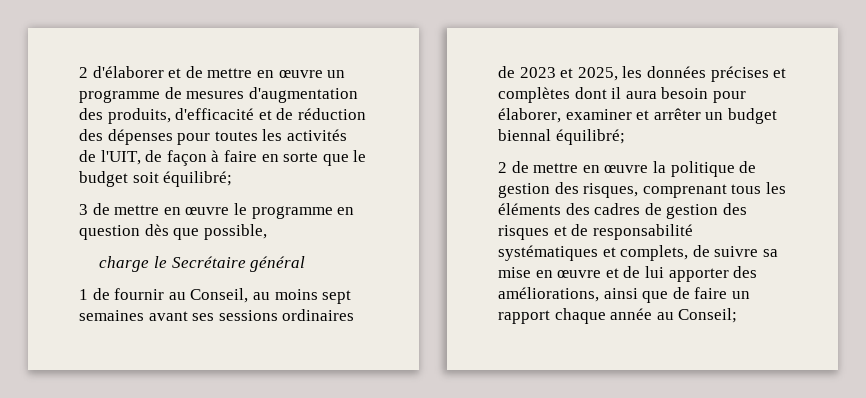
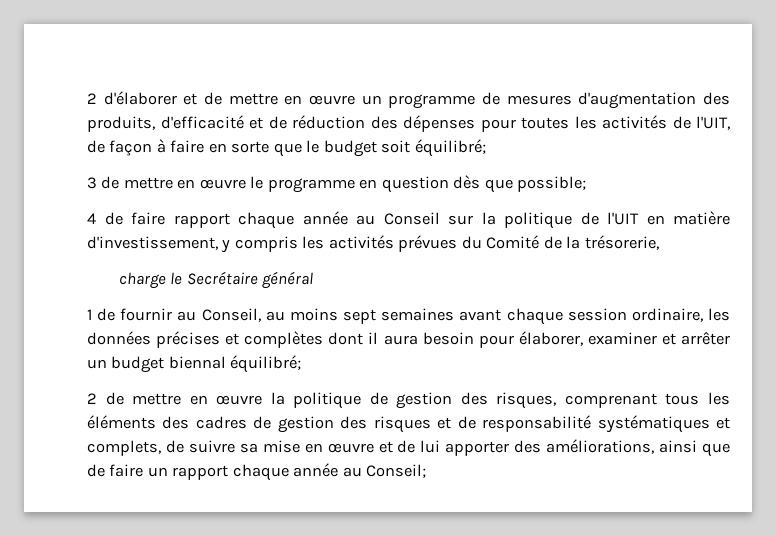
- 3 de mettre en œuvre le programme en question dès que possible,
+ 3 de mettre en œuvre le programme en question dès que possible;
+ 4 de faire rapport chaque année au Conseil sur la politique de l'UIT en matière d'investissement, y compris les activités prévues du Comité de la trésorerie,
- 1 de fournir au Conseil, au moins sept semaines avant ses sessions ordinaires de 2023 et 2025, les données précises et complètes dont il aura besoin pour élaborer, examiner et arrêter un budget biennal équilibré;
+ 1 de fournir au Conseil, au moins sept semaines avant chaque session ordinaire, les données précises et complètes dont il aura besoin pour élaborer, examiner et arrêter un budget biennal équilibré;

